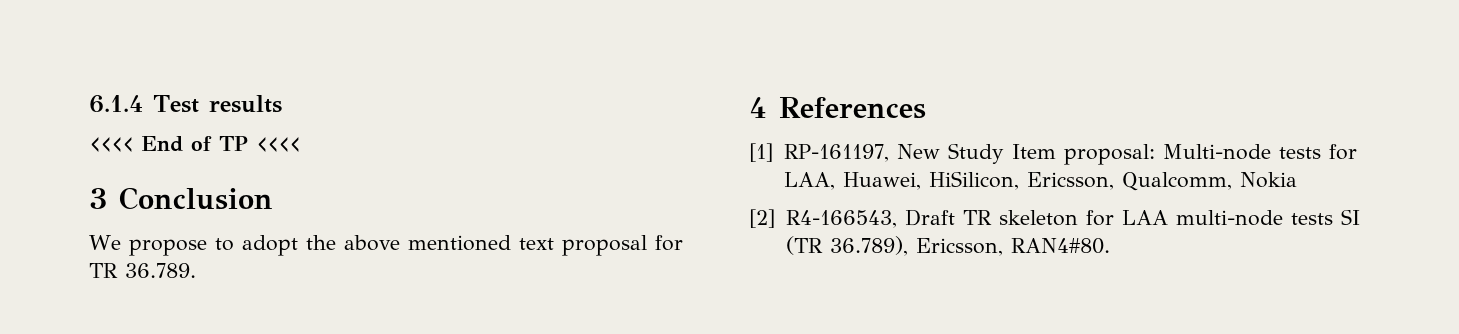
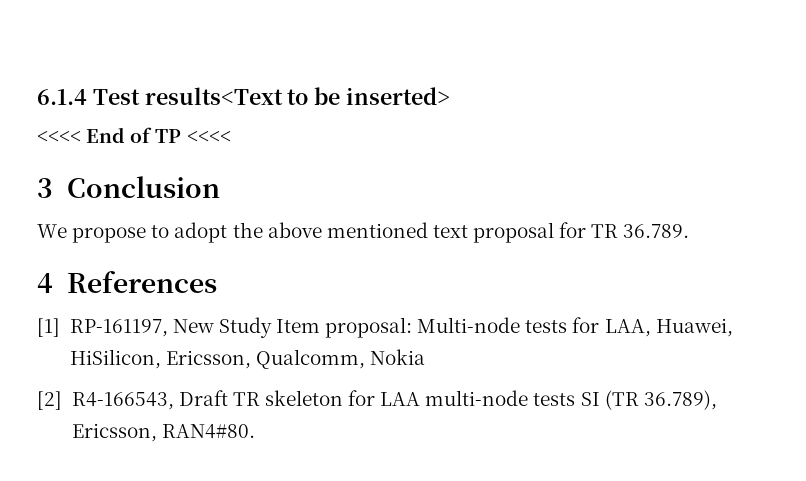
- 6.1.4 Test results
+ 6.1.4 Test results<Text to be inserted>

